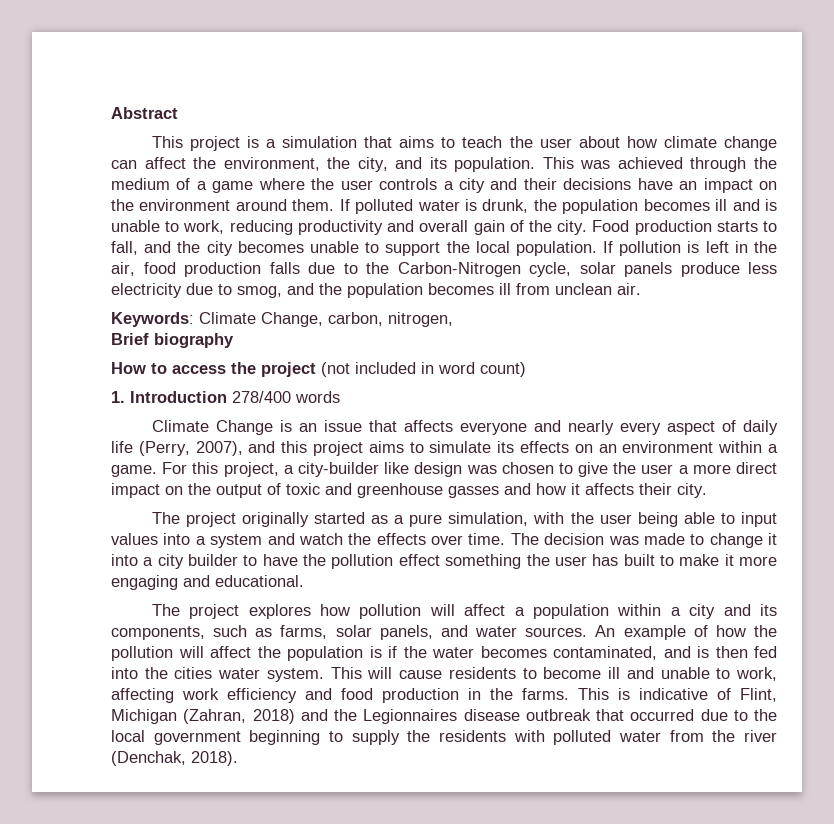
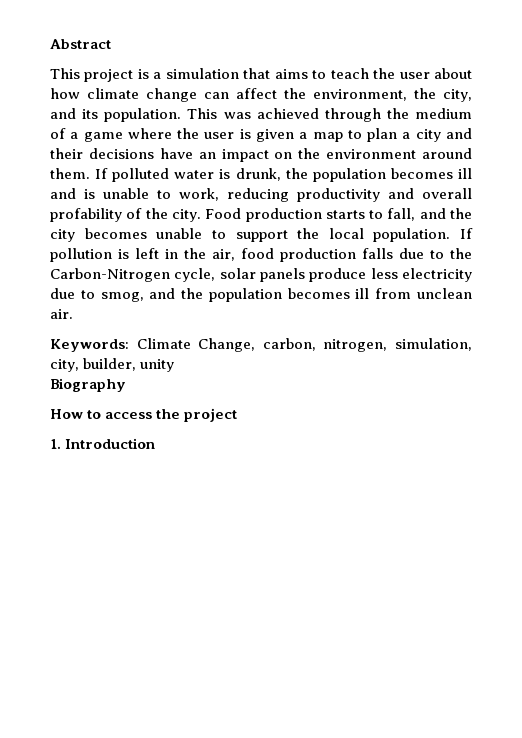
- This was achieved through the medium of a game where the user controls a city and their decisions have an impact on the environment around them.
+ This was achieved through the medium of a game where the user is given a map to plan a city and their decisions have an impact on the environment around them.
- If polluted water is drunk, the population becomes ill and is unable to work, reducing productivity and overall gain of the city.
+ If polluted water is drunk, the population becomes ill and is unable to work, reducing productivity and overall profability of the city.
- Keywords: Climate Change, carbon, nitrogen,
- Brief biography
+ Keywords: Climate Change, carbon, nitrogen, simulation, city, builder, unity
+ Biography
- How to access the project (not included in word count)
- 1. Introduction 278/400 words
- Climate Change is an issue that affects everyone and nearly every aspect of daily life (Perry, 2007), and this project aims to simulate its effects on an environment within a game. For this project, a city-builder like design was chosen to give the user a more direct impact on the output of toxic and greenhouse gasses and how it affects their city.
- The project originally started as a pure simulation, with the user being able to input values into a system and watch the effects over time. The decision was made to change it into a city builder to have the pollution effect something the user has built to make it more engaging and educational.
- The project explores how pollution will affect a population within a city and its components, such as farms, solar panels, and water sources. An example of how the pollution will affect the population is if the water becomes contaminated, and is then fed into the cities water system. This will cause residents to become ill and unable to work, affecting work efficiency and food production in the farms. This is indicative of Flint, Michigan (Zahran, 2018) and the Legionnaires disease outbreak that occurred due to the local government beginning to supply the residents with polluted water from the river (Denchak, 2018).
+ How to access the project
+ 1. Introduction

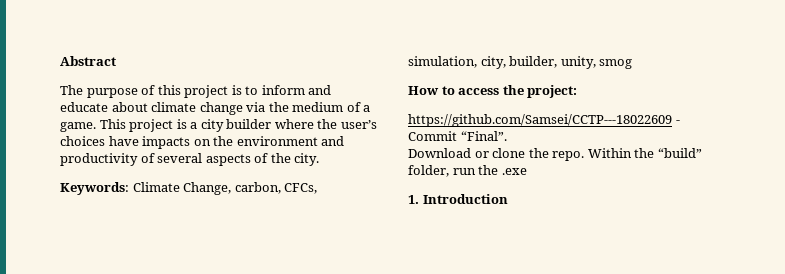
- This project is a simulation that aims to teach the user about how climate change can affect the environment, the city, and its population. This was achieved through the medium of a game where the user is given a map to plan a city and their decisions have an impact on the environment around them. If polluted water is drunk, the population becomes ill and is unable to work, reducing productivity and overall profability of the city. Food production starts to fall, and the city becomes unable to support the local population. If pollution is left in the air, food production falls due to the Carbon-Nitrogen cycle, solar panels produce less electricity due to smog, and the population becomes ill from unclean air.
+ The purpose of this project is to inform and educate about climate change via the medium of a game. This project is a city builder where the user’s choices have impacts on the environment and productivity of several aspects of the city.
- Keywords: Climate Change, carbon, nitrogen, simulation, city, builder, unity
- Biography
+ Keywords: Climate Change, carbon, CFCs, simulation, city, builder, unity, smog
- How to access the project
+ How to access the project:
+ https://github.com/Samsei/CCTP---18022609 - Commit “Final”.
+ Download or clone the repo. Within the “build” folder, run the .exe

